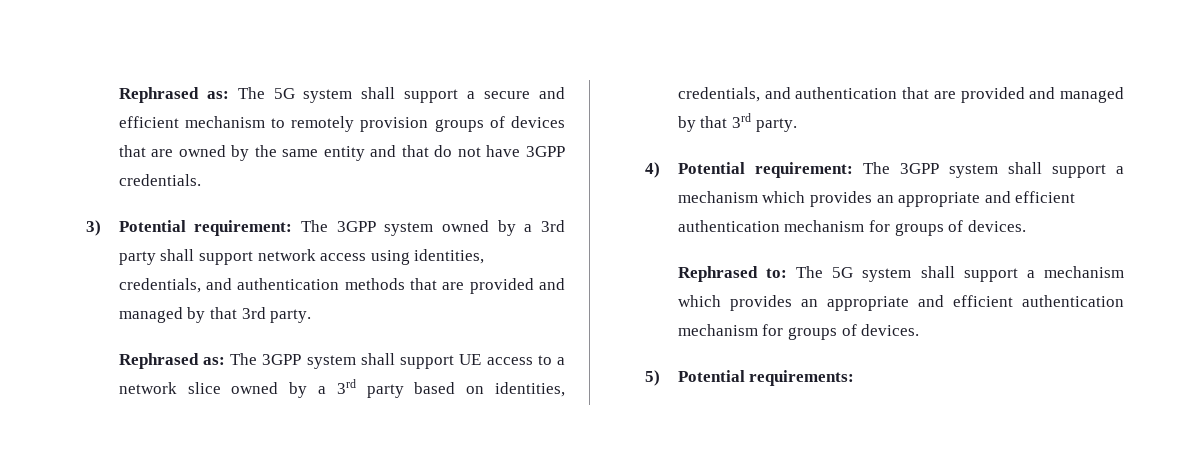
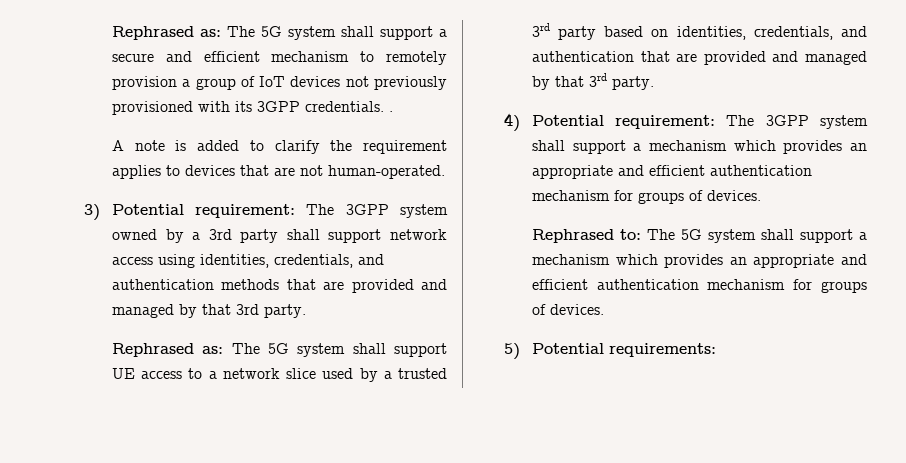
- Rephrased as: The 5G system shall support a secure and efficient mechanism to remotely provision groups of devices that are owned by the same entity and that do not have 3GPP credentials.
+ Rephrased as: The 5G system shall support a secure and efficient mechanism to remotely provision a group of IoT devices not previously provisioned with its 3GPP credentials. .
+ A note is added to clarify the requirement applies to devices that are not human-operated.
- Rephrased as: The 3GPP system shall support UE access to a network slice owned by a 3rd party based on identities, credentials, and authentication that are provided and managed by that 3rd party.
+ Rephrased as: The 5G system shall support UE access to a network slice used by a trusted 3rd party based on identities, credentials, and authentication that are provided and managed by that 3rd party.

